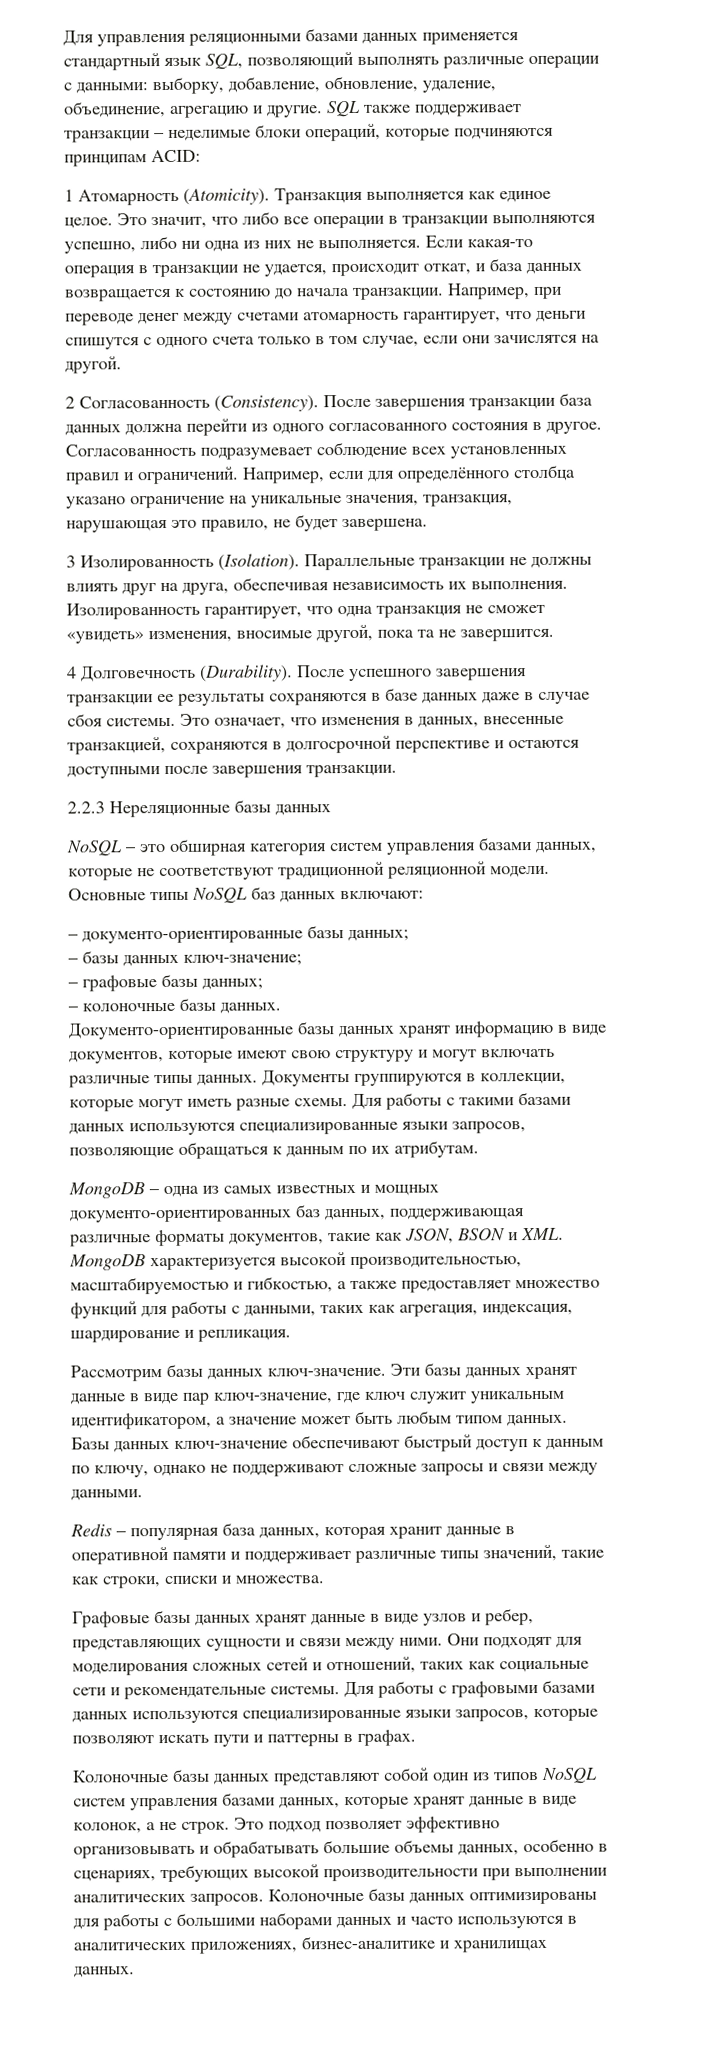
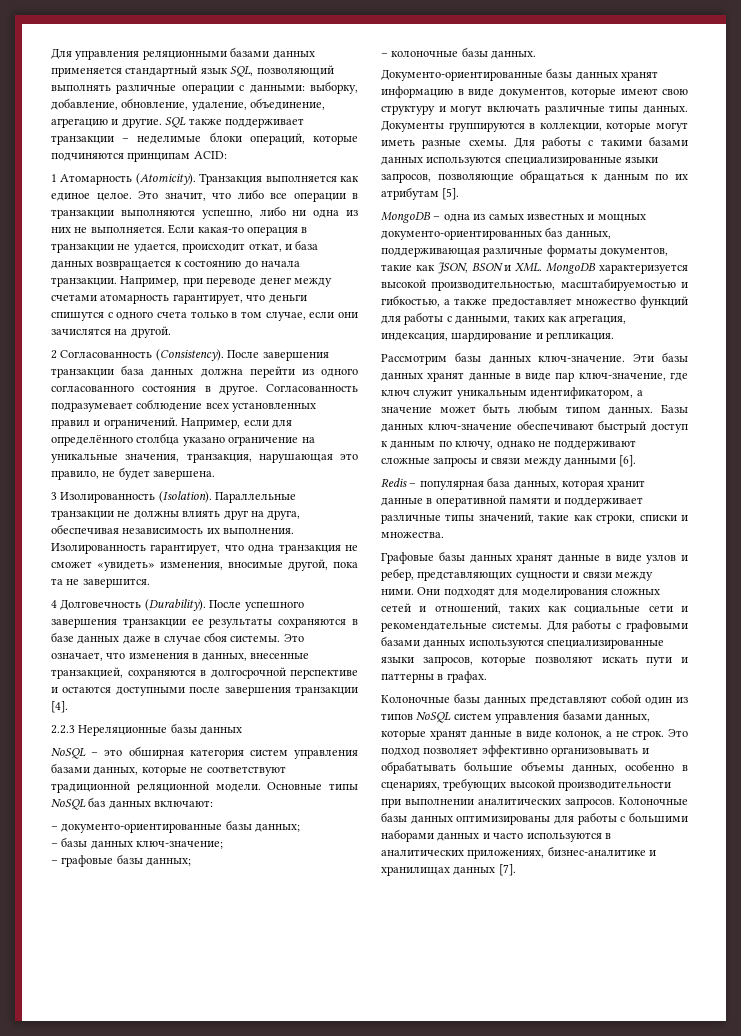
- Это означает, что изменения в данных, внесенные транзакцией, сохраняются в долгосрочной перспективе и остаются доступными после завершения транзакции.
+ Это означает, что изменения в данных, внесенные транзакцией, сохраняются в долгосрочной перспективе и остаются доступными после завершения транзакции [4].
- Для работы с такими базами данных используются специализированные языки запросов, позволяющие обращаться к данным по их атрибутам.
+ Для работы с такими базами данных используются специализированные языки запросов, позволяющие обращаться к данным по их атрибутам [5].
- Базы данных ключ-значение обеспечивают быстрый доступ к данным по ключу, однако не поддерживают сложные запросы и связи между данными.
+ Базы данных ключ-значение обеспечивают быстрый доступ к данным по ключу, однако не поддерживают сложные запросы и связи между данными [6].
- Колоночные базы данных оптимизированы для работы с большими наборами данных и часто используются в аналитических приложениях, бизнес-аналитике и хранилищах данных.
+ Колоночные базы данных оптимизированы для работы с большими наборами данных и часто используются в аналитических приложениях, бизнес-аналитике и хранилищах данных [7].

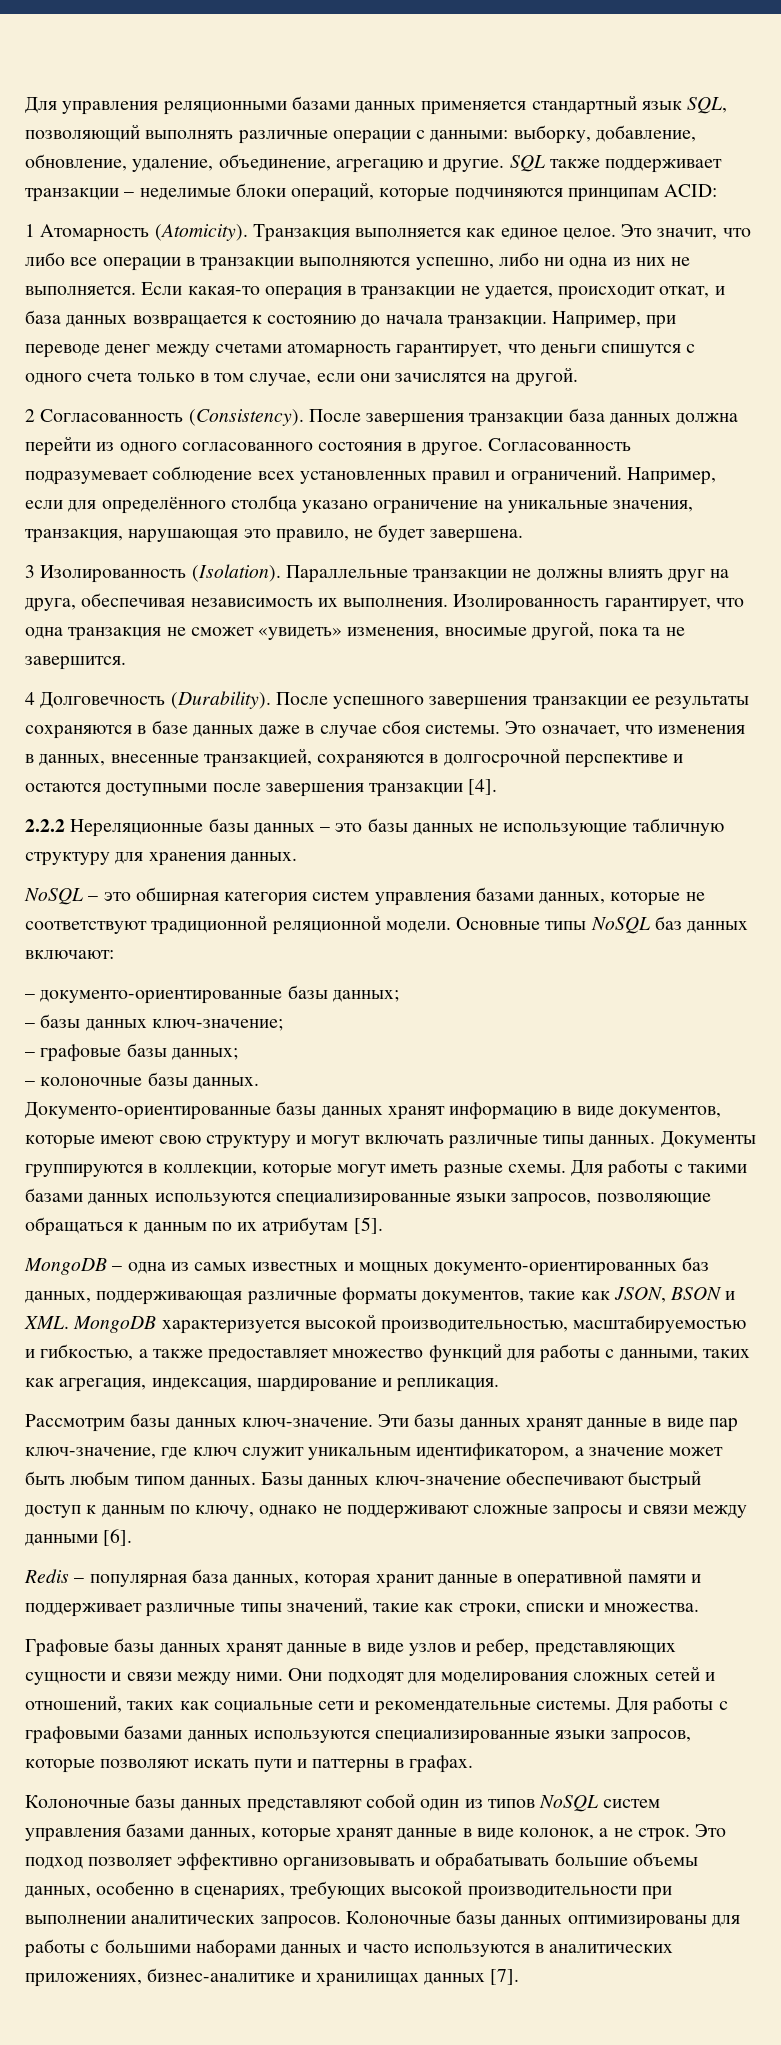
- 2.2.3 Нереляционные базы данных
+ 2.2.2 Нереляционные базы данных – это базы данных не использующие табличную структуру для хранения данных.

